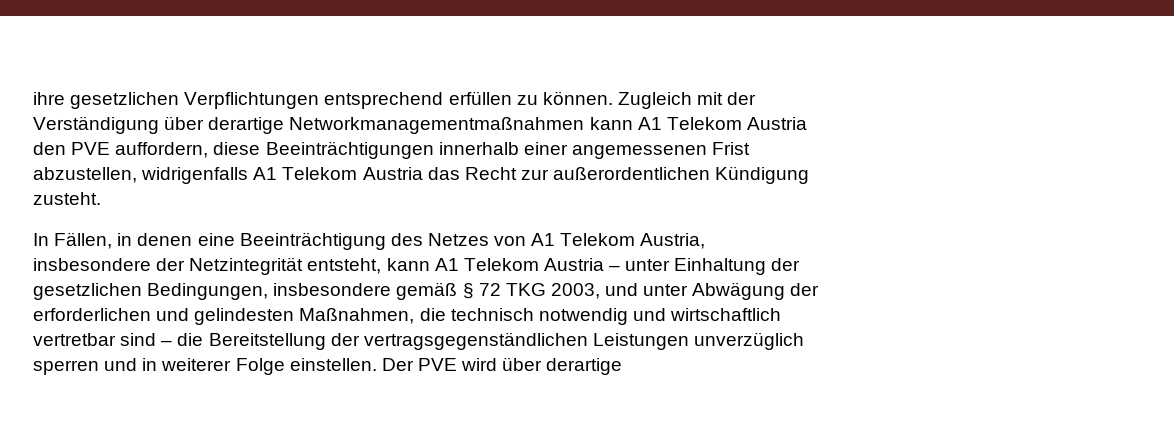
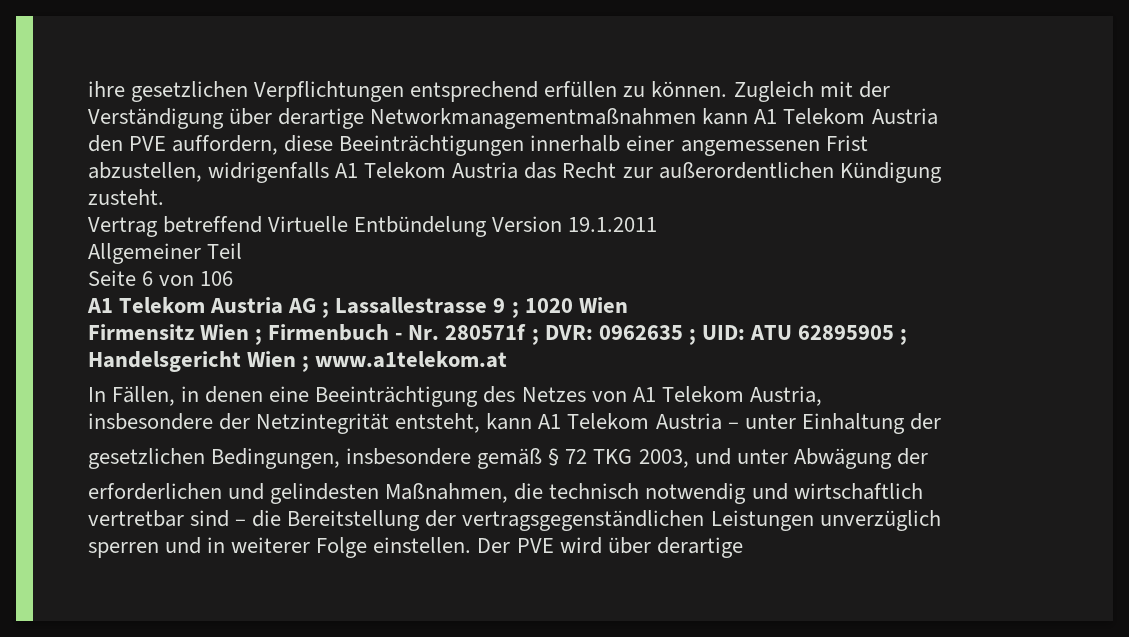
+ Vertrag betreffend Virtuelle Entbündelung Version 19.1.2011
+ Allgemeiner Teil
+ Seite 6 von 106
+ A1 Telekom Austria AG ; Lassallestrasse 9 ; 1020 Wien
+ Firmensitz Wien ; Firmenbuch - Nr. 280571f ; DVR: 0962635 ; UID: ATU 62895905 ; Handelsgericht Wien ; www.a1telekom.at

